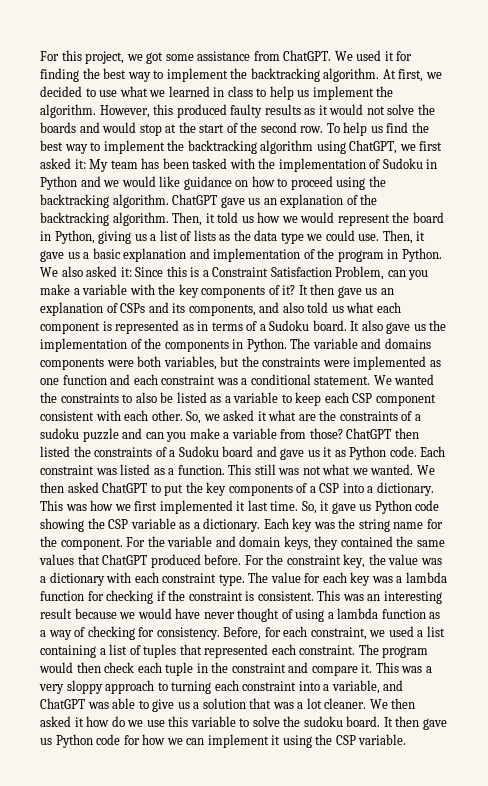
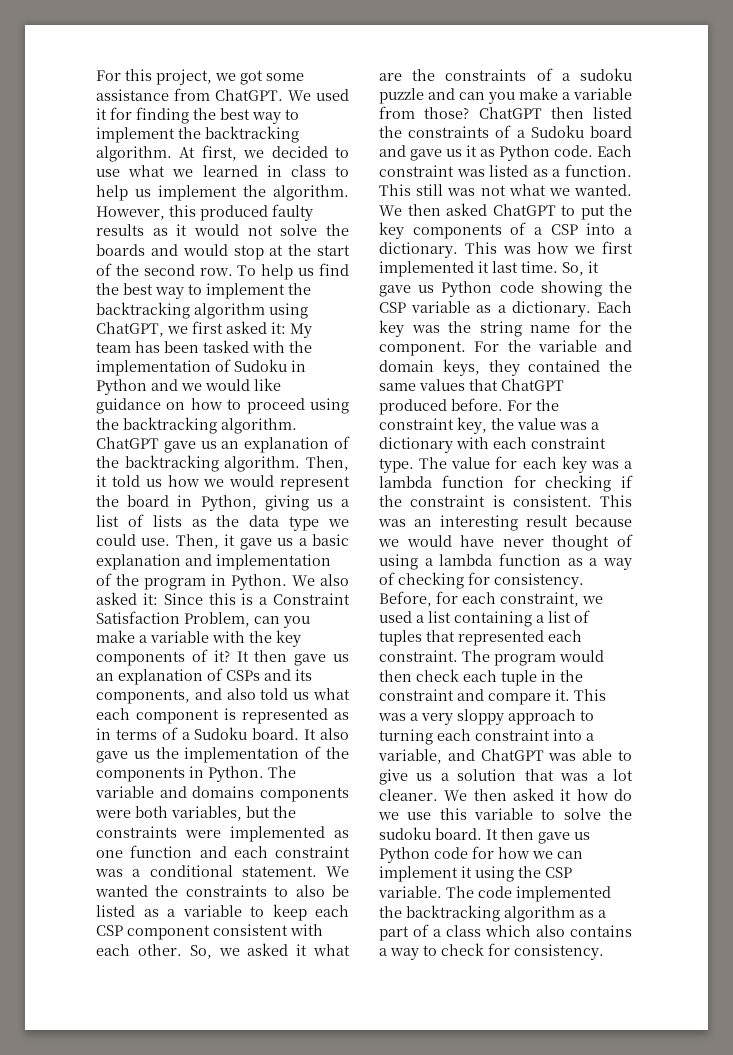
+ The code implemented the backtracking algorithm as a part of a class which also contains a way to check for consistency.

